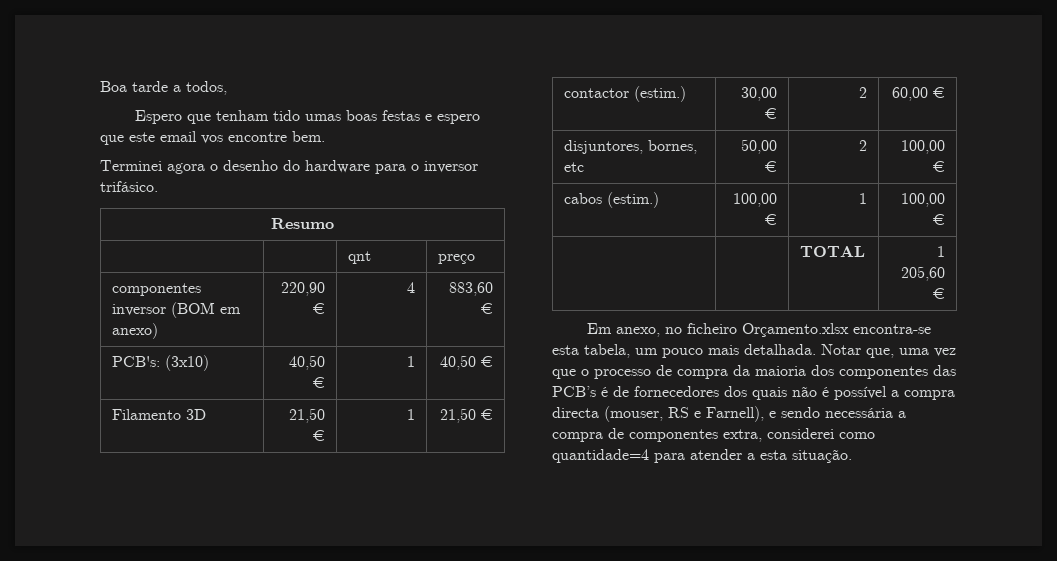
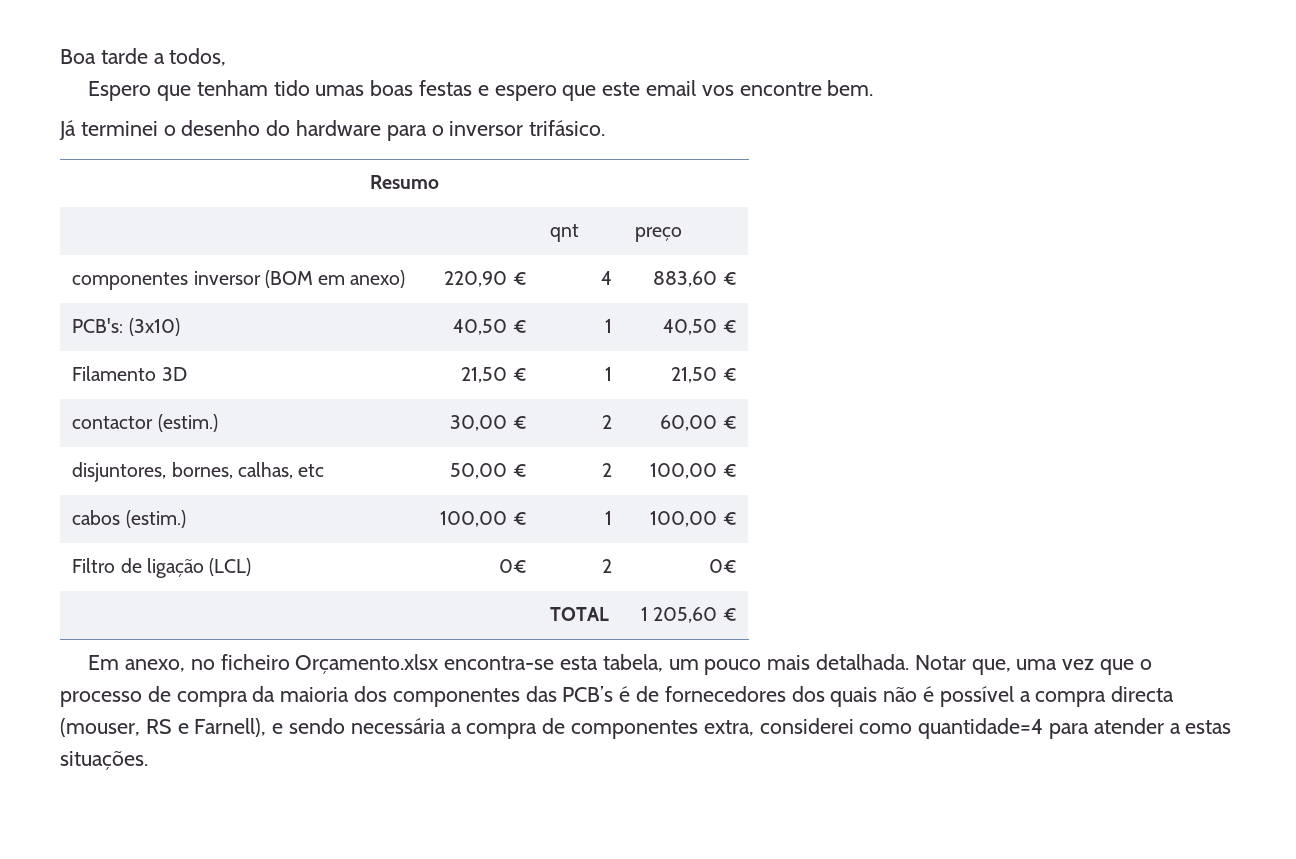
- Terminei agora o desenho do hardware para o inversor trifásico.
+ Já terminei o desenho do hardware para o inversor trifásico.
- disjuntores, bornes, etc | 50,00 € | 2 | 100,00 €
+ disjuntores, bornes, calhas, etc | 50,00 € | 2 | 100,00 €
+ Filtro de ligação (LCL) | 0€ | 2 | 0€
- Notar que, uma vez que o processo de compra da maioria dos componentes das PCB’s é de fornecedores dos quais não é possível a compra directa (mouser, RS e Farnell), e sendo necessária a compra de componentes extra, considerei como quantidade=4 para atender a esta situação.
+ Notar que, uma vez que o processo de compra da maioria dos componentes das PCB’s é de fornecedores dos quais não é possível a compra directa (mouser, RS e Farnell), e sendo necessária a compra de componentes extra, considerei como quantidade=4 para atender a estas situações.

